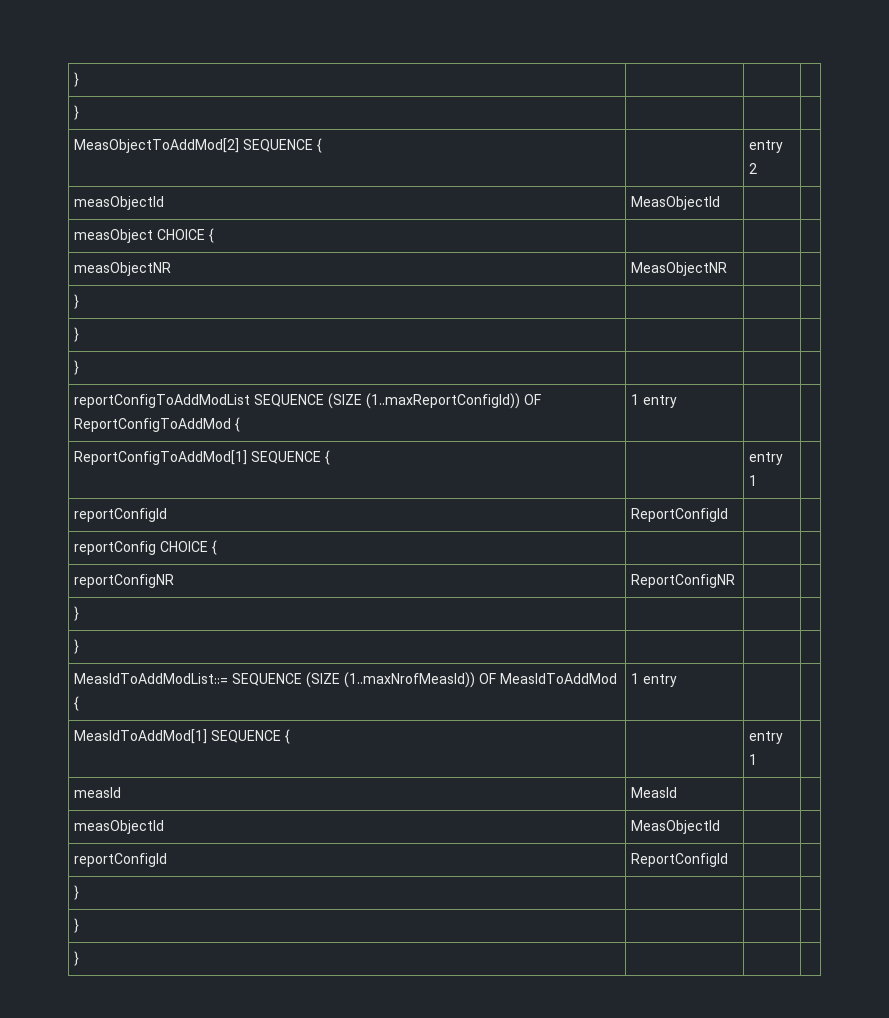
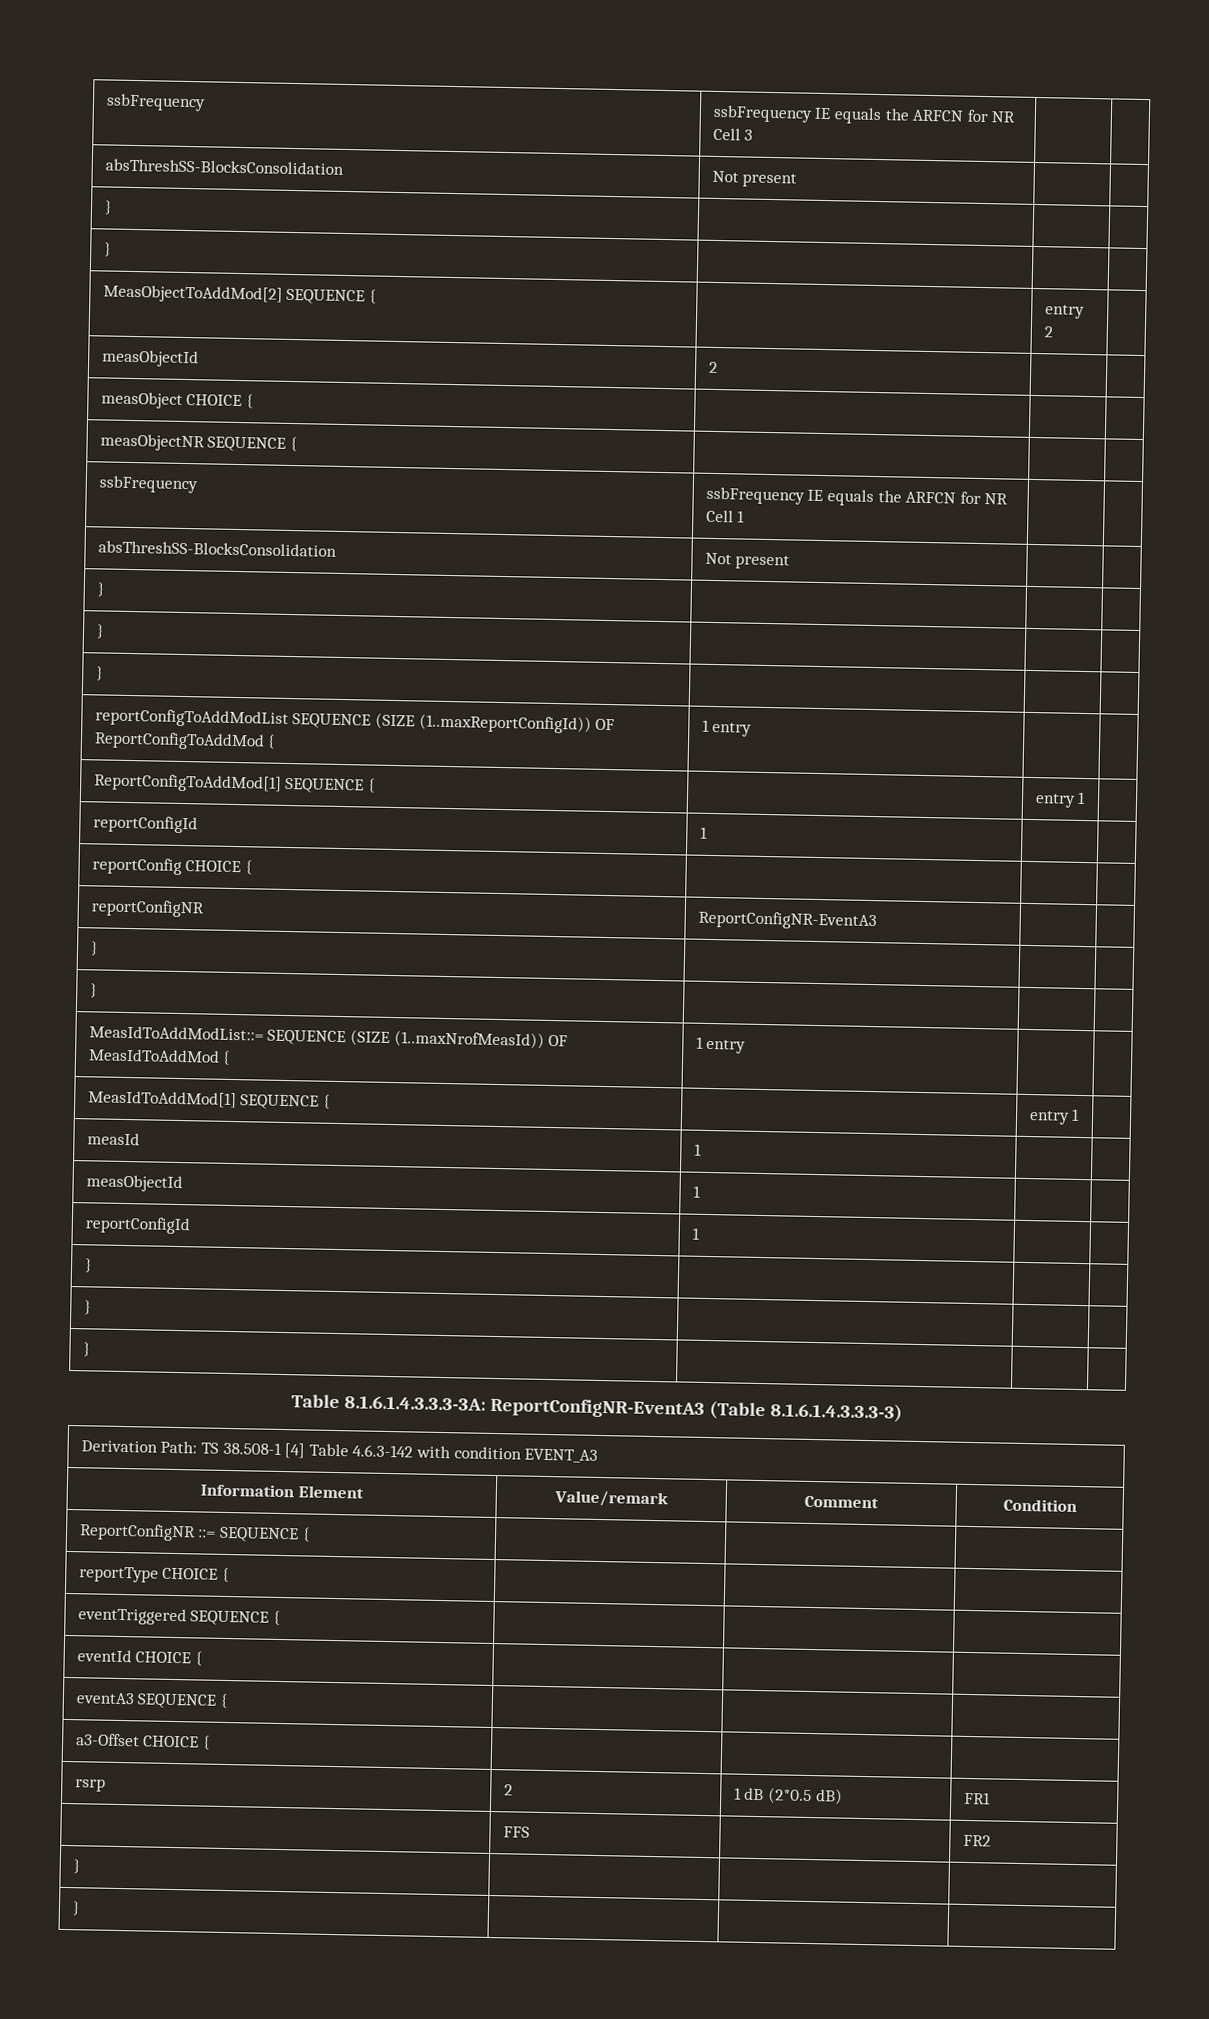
+ ssbFrequency | ssbFrequency IE equals the ARFCN for NR Cell 3 | |
+ absThreshSS-BlocksConsolidation | Not present | |
  MeasObjectToAddMod[2] SEQUENCE { | | entry 2 |
- measObjectId | MeasObjectId | |
+ measObjectId | 2 | |
- measObjectNR | MeasObjectNR | |
+ measObjectNR SEQUENCE { | | |
+ ssbFrequency | ssbFrequency IE equals the ARFCN for NR Cell 1 | |
+ absThreshSS-BlocksConsolidation | Not present | |
  ReportConfigToAddMod[1] SEQUENCE { | | entry 1 |
- reportConfigId | ReportConfigId | |
+ reportConfigId | 1 | |
- reportConfigNR | ReportConfigNR | |
+ reportConfigNR | ReportConfigNR-EventA3 | |
- measId | MeasId | |
- measObjectId | MeasObjectId | |
- reportConfigId | ReportConfigId | |
+ measId | 1 | |
+ measObjectId | 1 | |
+ reportConfigId | 1 | |
  } | | |
+ } | | |
+ } | | |
+ Table 8.1.6.1.4.3.3.3-3A: ReportConfigNR-EventA3 (Table 8.1.6.1.4.3.3.3-3)
+ Derivation Path: TS 38.508-1 [4] Table 4.6.3-142 with condition EVENT_A3
+ Information Element | Value/remark | Comment | Condition
+ ReportConfigNR ::= SEQUENCE { | | |
+ reportType CHOICE { | | |
+ eventTriggered SEQUENCE { | | |
+ eventId CHOICE { | | |
+ eventA3 SEQUENCE { | | |
+ a3-Offset CHOICE { | | |
+ rsrp | 2 | 1 dB (2*0.5 dB) | FR1
+ | FFS | | FR2

